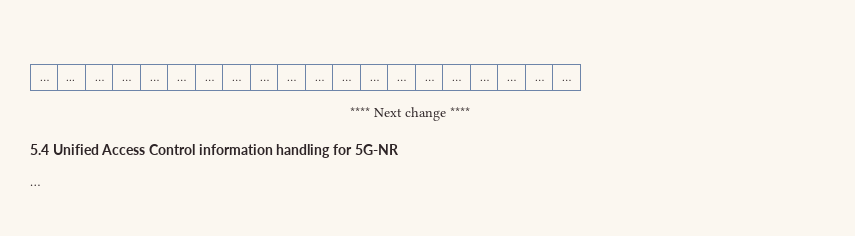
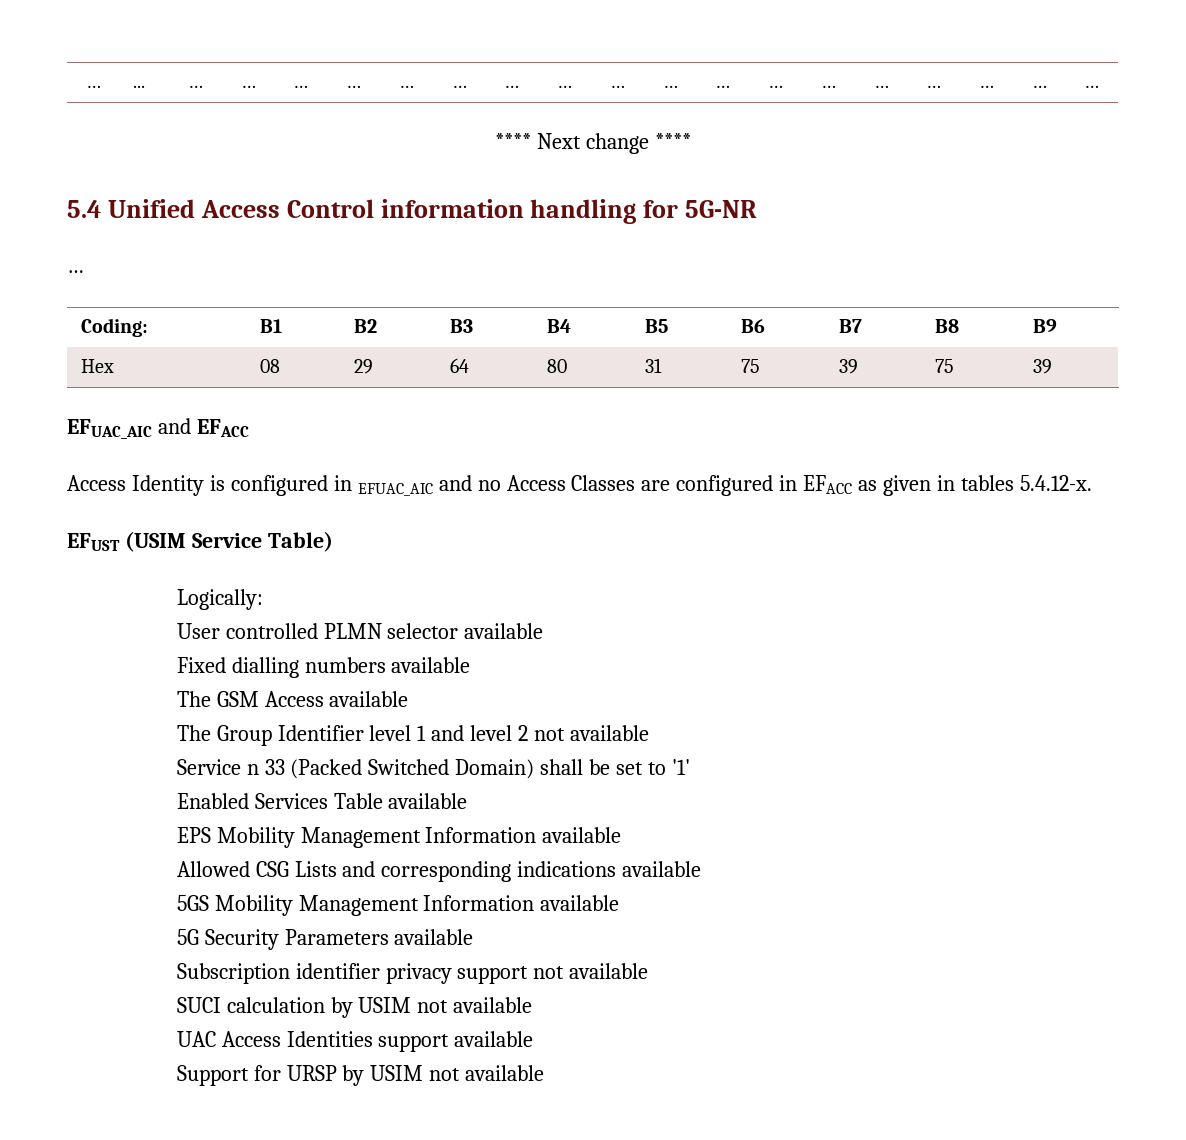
+ Coding: | B1 | B2 | B3 | B4 | B5 | B6 | B7 | B8 | B9
+ Hex | 08 | 29 | 64 | 80 | 31 | 75 | 39 | 75 | 39
+ EFUAC_AIC and EFACC
+ Access Identity is configured in EFUAC_AIC and no Access Classes are configured in EFACC as given in tables 5.4.12-x.
+ EFUST (USIM Service Table)
+ Logically:
+ User controlled PLMN selector available
+ Fixed dialling numbers available
+ The GSM Access available
+ The Group Identifier level 1 and level 2 not available
+ Service n 33 (Packed Switched Domain) shall be set to '1'
+ Enabled Services Table available
+ EPS Mobility Management Information available
+ Allowed CSG Lists and corresponding indications available
+ 5GS Mobility Management Information available
+ 5G Security Parameters available
+ Subscription identifier privacy support not available
+ SUCI calculation by USIM not available
+ UAC Access Identities support available
+ Support for URSP by USIM not available

